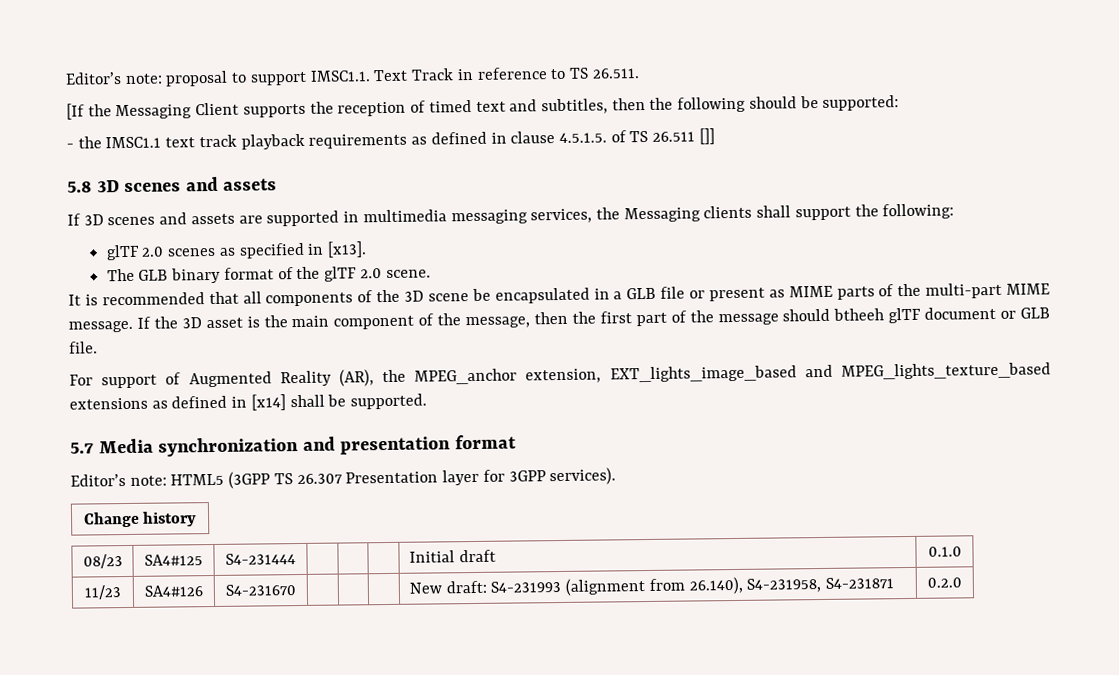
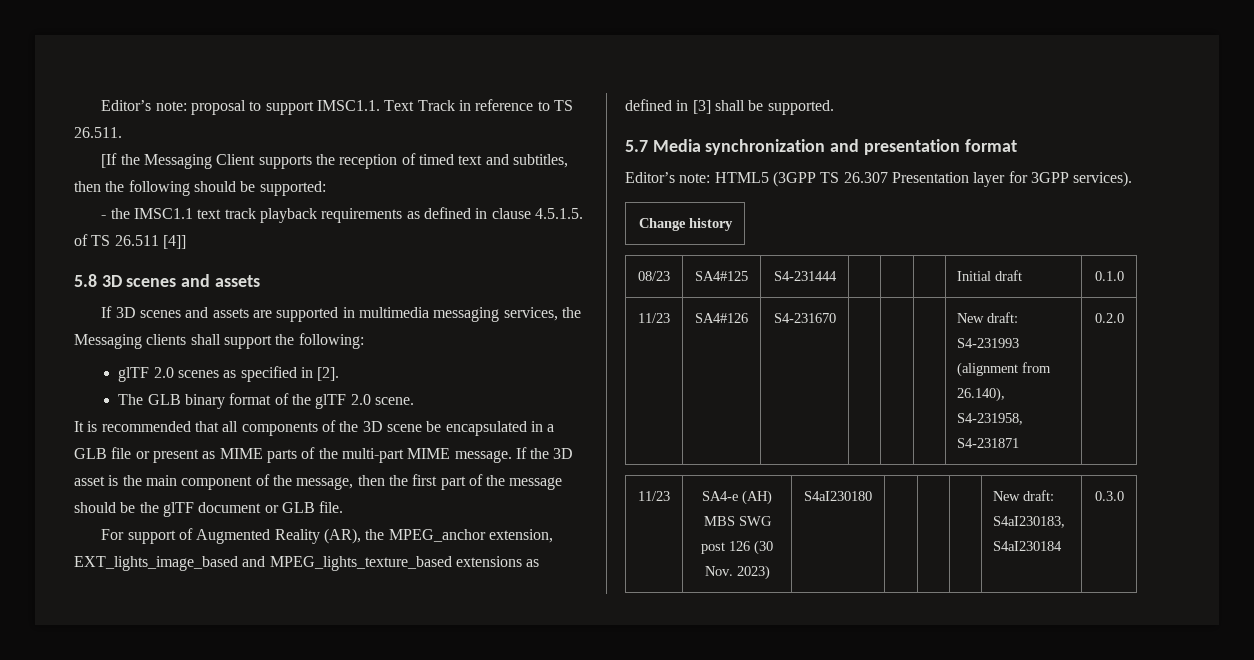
- - the IMSC1.1 text track playback requirements as defined in clause 4.5.1.5. of TS 26.511 []]
+ - the IMSC1.1 text track playback requirements as defined in clause 4.5.1.5. of TS 26.511 [4]]
- glTF 2.0 scenes as specified in [x13].
+ glTF 2.0 scenes as specified in [2].
- If the 3D asset is the main component of the message, then the first part of the message should btheeh glTF document or GLB file.
+ If the 3D asset is the main component of the message, then the first part of the message should be the glTF document or GLB file.
- For support of Augmented Reality (AR), the MPEG_anchor extension, EXT_lights_image_based and MPEG_lights_texture_based extensions as defined in [x14] shall be supported.
+ For support of Augmented Reality (AR), the MPEG_anchor extension, EXT_lights_image_based and MPEG_lights_texture_based extensions as defined in [3] shall be supported.
+ 11/23 | SA4-e (AH) MBS SWG post 126 (30 Nov. 2023) | S4aI230180 | | | | New draft: S4aI230183, S4aI230184 | 0.3.0

